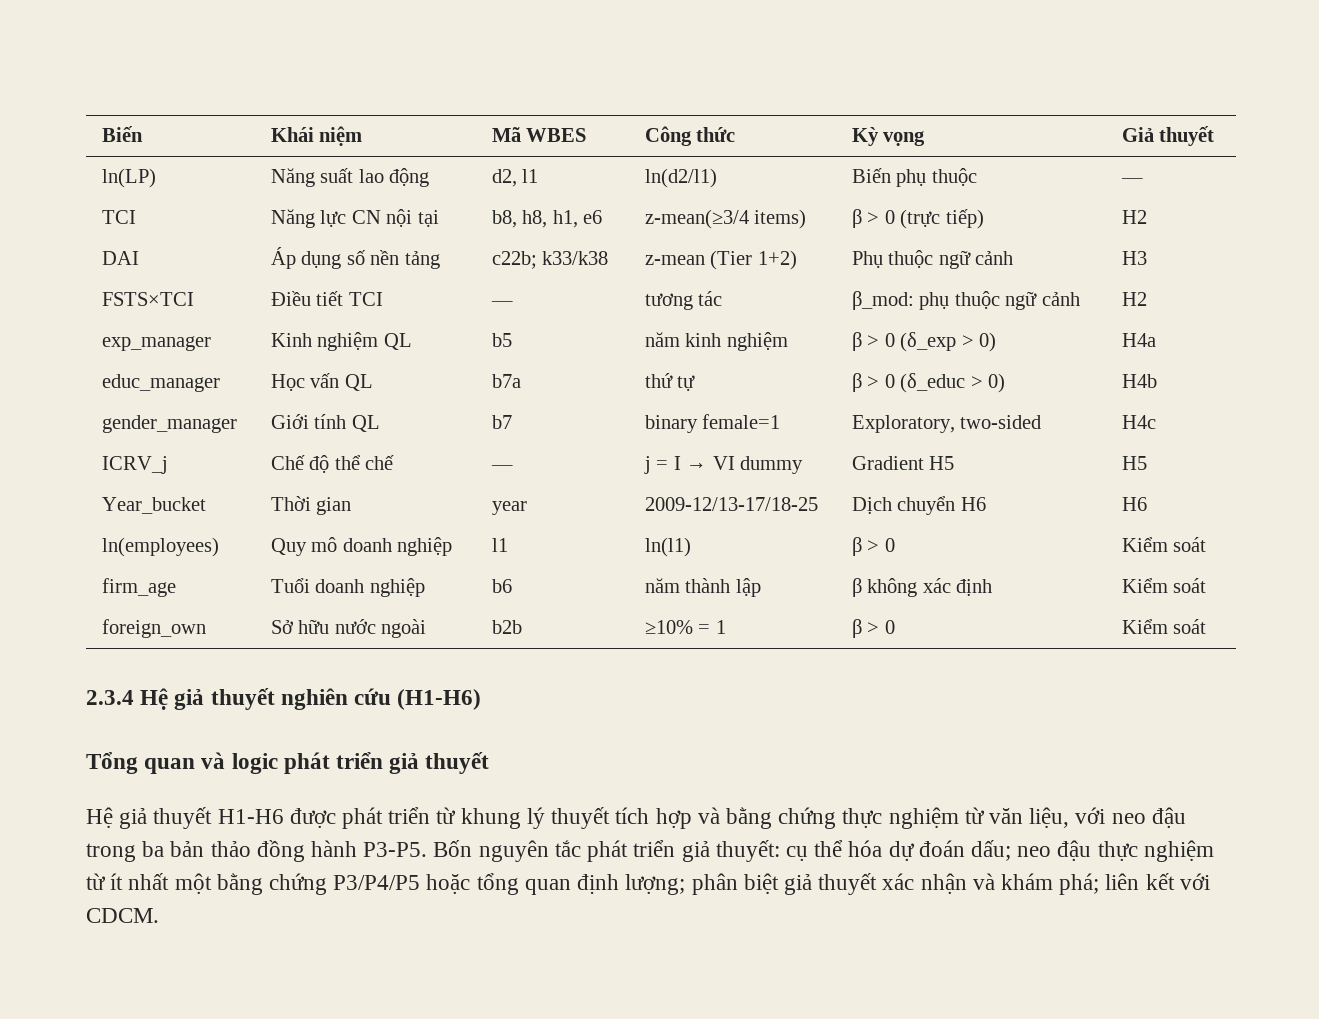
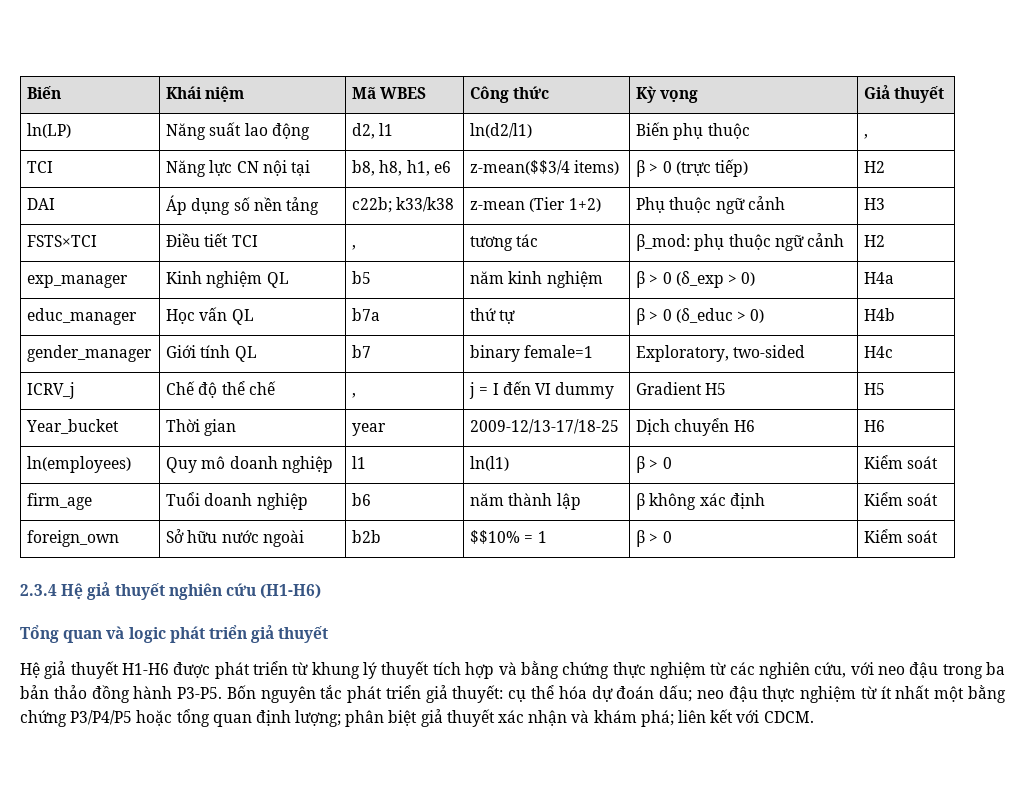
- ln(LP) | Năng suất lao động | d2, l1 | ln(d2/l1) | Biến phụ thuộc | —
+ ln(LP) | Năng suất lao động | d2, l1 | ln(d2/l1) | Biến phụ thuộc | ,
- TCI | Năng lực CN nội tại | b8, h8, h1, e6 | z-mean(≥3/4 items) | β > 0 (trực tiếp) | H2
+ TCI | Năng lực CN nội tại | b8, h8, h1, e6 | z-mean($$3/4 items) | β > 0 (trực tiếp) | H2
- FSTS×TCI | Điều tiết TCI | — | tương tác | β_mod: phụ thuộc ngữ cảnh | H2
+ FSTS×TCI | Điều tiết TCI | , | tương tác | β_mod: phụ thuộc ngữ cảnh | H2
- ICRV_j | Chế độ thể chế | — | j = I → VI dummy | Gradient H5 | H5
+ ICRV_j | Chế độ thể chế | , | j = I đến VI dummy | Gradient H5 | H5
- foreign_own | Sở hữu nước ngoài | b2b | ≥10% = 1 | β > 0 | Kiểm soát
+ foreign_own | Sở hữu nước ngoài | b2b | $$10% = 1 | β > 0 | Kiểm soát
- Hệ giả thuyết H1-H6 được phát triển từ khung lý thuyết tích hợp và bằng chứng thực nghiệm từ văn liệu, với neo đậu trong ba bản thảo đồng hành P3-P5.
+ Hệ giả thuyết H1-H6 được phát triển từ khung lý thuyết tích hợp và bằng chứng thực nghiệm từ các nghiên cứu, với neo đậu trong ba bản thảo đồng hành P3-P5.

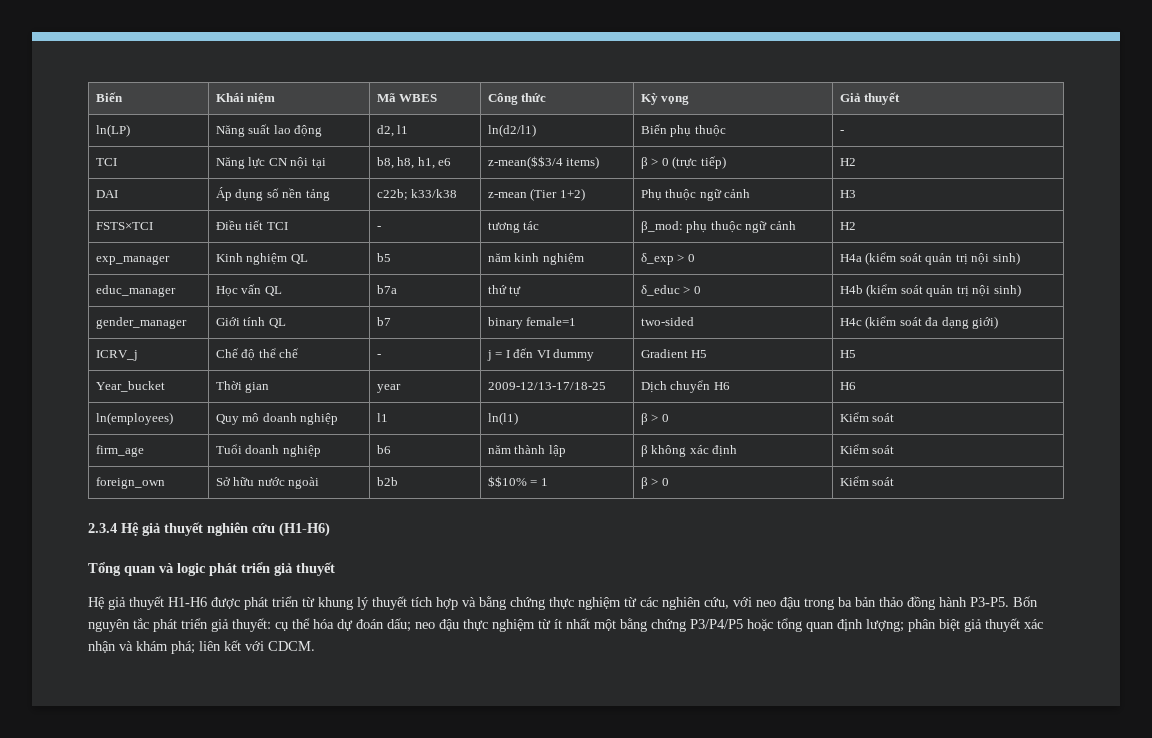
- ln(LP) | Năng suất lao động | d2, l1 | ln(d2/l1) | Biến phụ thuộc | ,
+ ln(LP) | Năng suất lao động | d2, l1 | ln(d2/l1) | Biến phụ thuộc | -
- FSTS×TCI | Điều tiết TCI | , | tương tác | β_mod: phụ thuộc ngữ cảnh | H2
+ FSTS×TCI | Điều tiết TCI | - | tương tác | β_mod: phụ thuộc ngữ cảnh | H2
- exp_manager | Kinh nghiệm QL | b5 | năm kinh nghiệm | β > 0 (δ_exp > 0) | H4a
+ exp_manager | Kinh nghiệm QL | b5 | năm kinh nghiệm | δ_exp > 0 | H4a (kiểm soát quản trị nội sinh)
- educ_manager | Học vấn QL | b7a | thứ tự | β > 0 (δ_educ > 0) | H4b
+ educ_manager | Học vấn QL | b7a | thứ tự | δ_educ > 0 | H4b (kiểm soát quản trị nội sinh)
- gender_manager | Giới tính QL | b7 | binary female=1 | Exploratory, two-sided | H4c
+ gender_manager | Giới tính QL | b7 | binary female=1 | two-sided | H4c (kiểm soát đa dạng giới)
- ICRV_j | Chế độ thể chế | , | j = I đến VI dummy | Gradient H5 | H5
+ ICRV_j | Chế độ thể chế | - | j = I đến VI dummy | Gradient H5 | H5

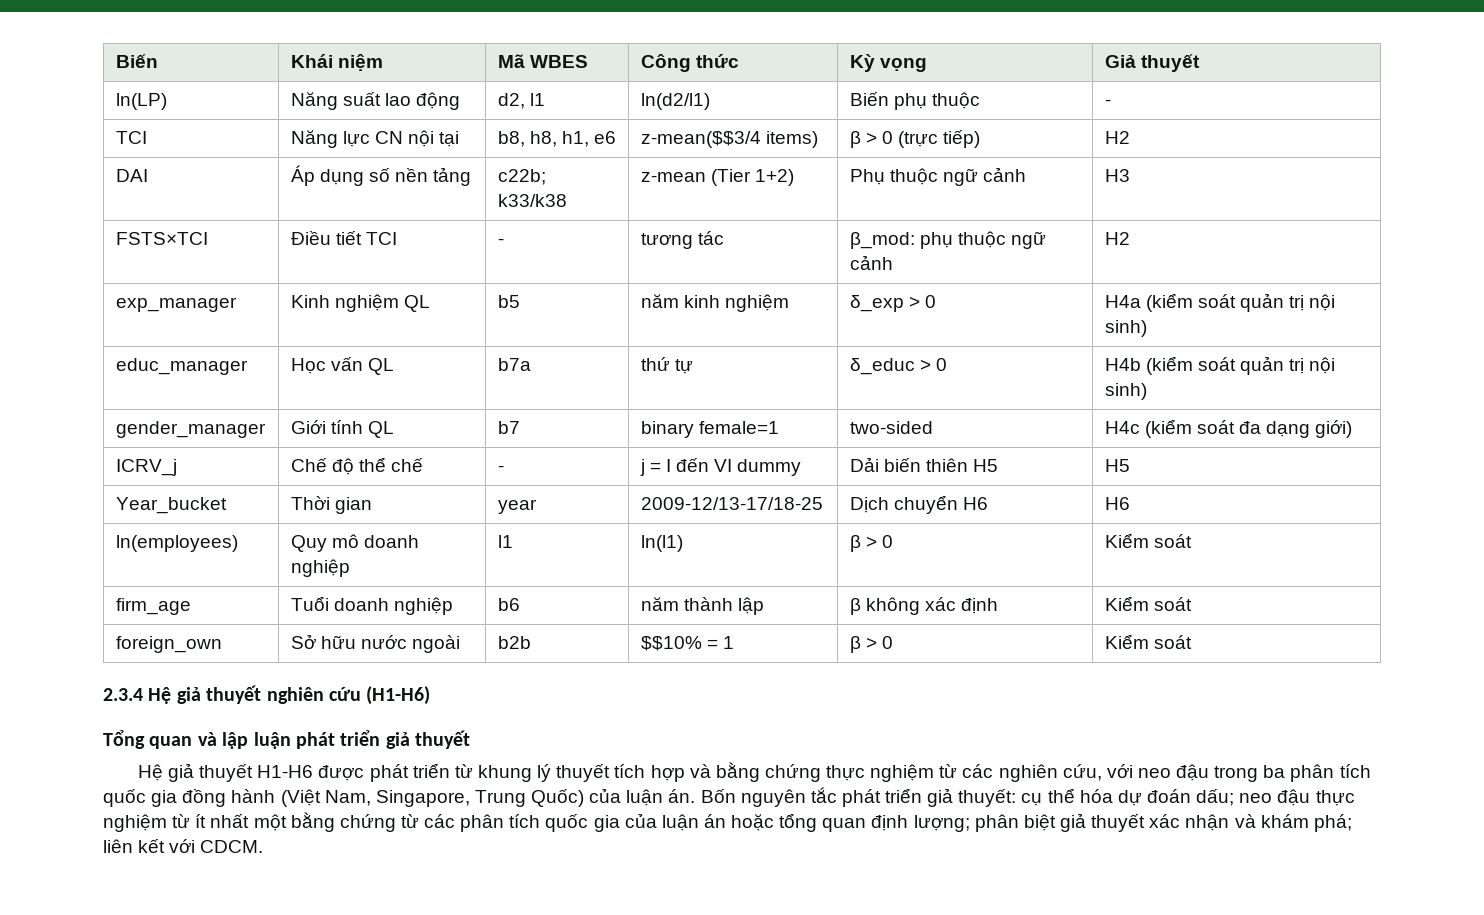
- ICRV_j | Chế độ thể chế | - | j = I đến VI dummy | Gradient H5 | H5
+ ICRV_j | Chế độ thể chế | - | j = I đến VI dummy | Dải biến thiên H5 | H5
- Tổng quan và logic phát triển giả thuyết
+ Tổng quan và lập luận phát triển giả thuyết
- Hệ giả thuyết H1-H6 được phát triển từ khung lý thuyết tích hợp và bằng chứng thực nghiệm từ các nghiên cứu, với neo đậu trong ba bản thảo đồng hành P3-P5.
+ Hệ giả thuyết H1-H6 được phát triển từ khung lý thuyết tích hợp và bằng chứng thực nghiệm từ các nghiên cứu, với neo đậu trong ba phân tích quốc gia đồng hành (Việt Nam, Singapore, Trung Quốc) của luận án.
- Bốn nguyên tắc phát triển giả thuyết: cụ thể hóa dự đoán dấu; neo đậu thực nghiệm từ ít nhất một bằng chứng P3/P4/P5 hoặc tổng quan định lượng; phân biệt giả thuyết xác nhận và khám phá; liên kết với CDCM.
+ Bốn nguyên tắc phát triển giả thuyết: cụ thể hóa dự đoán dấu; neo đậu thực nghiệm từ ít nhất một bằng chứng từ các phân tích quốc gia của luận án hoặc tổng quan định lượng; phân biệt giả thuyết xác nhận và khám phá; liên kết với CDCM.

